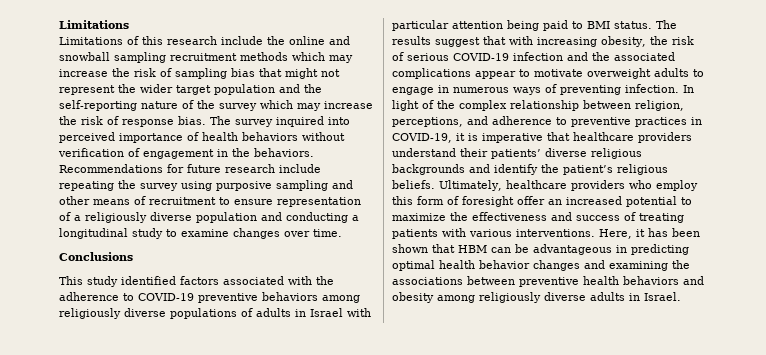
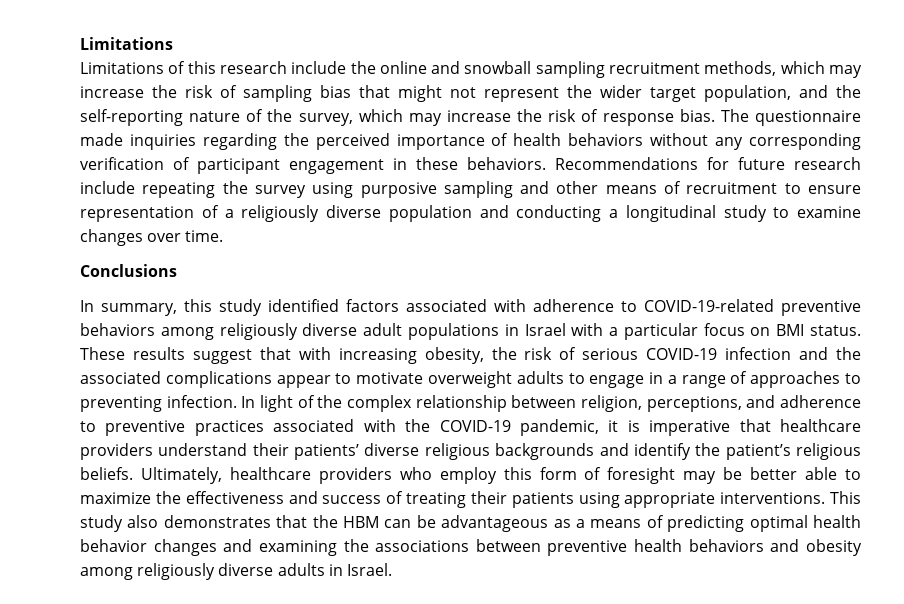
- Limitations of this research include the online and snowball sampling recruitment methods which may increase the risk of sampling bias that might not represent the wider target population and the self-reporting nature of the survey which may increase the risk of response bias.
+ Limitations of this research include the online and snowball sampling recruitment methods, which may increase the risk of sampling bias that might not represent the wider target population, and the self-reporting nature of the survey, which may increase the risk of response bias.
- The survey inquired into perceived importance of health behaviors without verification of engagement in the behaviors.
+ The questionnaire made inquiries regarding the perceived importance of health behaviors without any corresponding verification of participant engagement in these behaviors.
- This study identified factors associated with the adherence to COVID-19 preventive behaviors among religiously diverse populations of adults in Israel with particular attention being paid to BMI status.
+ In summary, this study identified factors associated with adherence to COVID-19-related preventive behaviors among religiously diverse adult populations in Israel with a particular focus on BMI status.
- The results suggest that with increasing obesity, the risk of serious COVID-19 infection and the associated complications appear to motivate overweight adults to engage in numerous ways of preventing infection.
+ These results suggest that with increasing obesity, the risk of serious COVID-19 infection and the associated complications appear to motivate overweight adults to engage in a range of approaches to preventing infection.
- In light of the complex relationship between religion, perceptions, and adherence to preventive practices in COVID-19, it is imperative that healthcare providers understand their patients’ diverse religious backgrounds and identify the patient’s religious beliefs.
+ In light of the complex relationship between religion, perceptions, and adherence to preventive practices associated with the COVID-19 pandemic, it is imperative that healthcare providers understand their patients’ diverse religious backgrounds and identify the patient’s religious beliefs.
- Ultimately, healthcare providers who employ this form of foresight offer an increased potential to maximize the effectiveness and success of treating patients with various interventions. Here, it has been shown that HBM can be advantageous in predicting optimal health behavior changes and examining the associations between preventive health behaviors and obesity among religiously diverse adults in Israel.
+ Ultimately, healthcare providers who employ this form of foresight may be better able to maximize the effectiveness and success of treating their patients using appropriate interventions. This study also demonstrates that the HBM can be advantageous as a means of predicting optimal health behavior changes and examining the associations between preventive health behaviors and obesity among religiously diverse adults in Israel.

